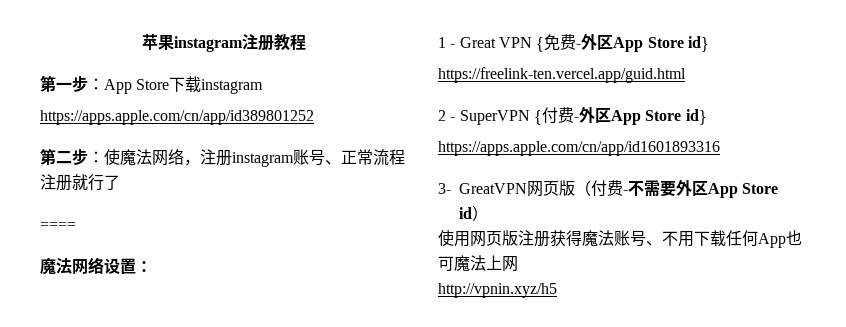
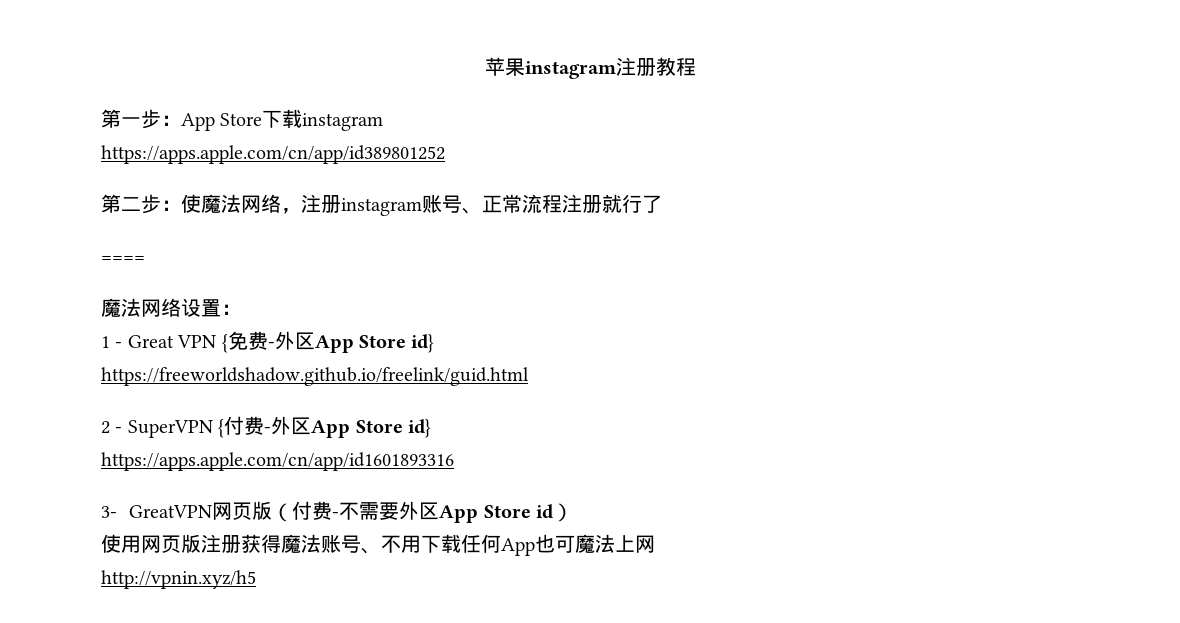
- https://freelink-ten.vercel.app/guid.html
+ https://freeworldshadow.github.io/freelink/guid.html

